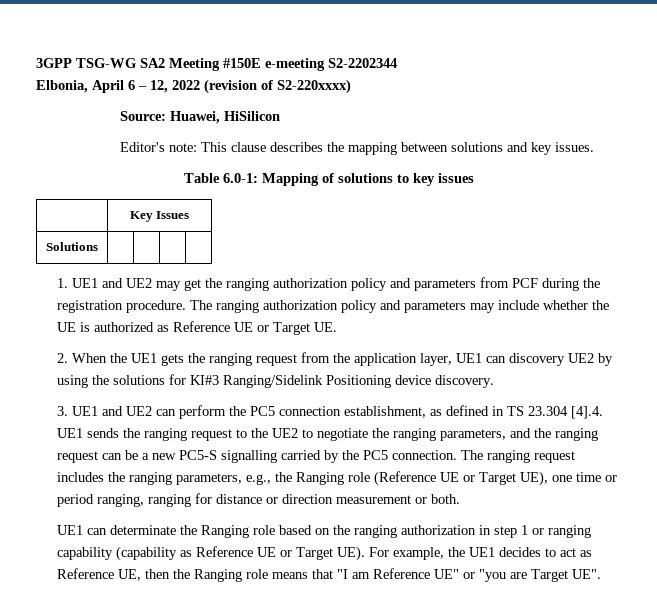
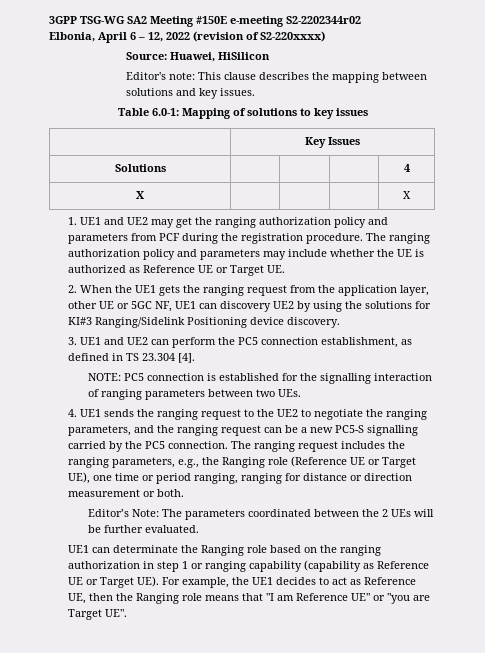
- 3GPP TSG-WG SA2 Meeting #150E e-meeting S2-2202344
+ 3GPP TSG-WG SA2 Meeting #150E e-meeting S2-2202344r02
- Solutions | | | |
+ Solutions | | | | 4
+ X | | | | X
- 2. When the UE1 gets the ranging request from the application layer, UE1 can discovery UE2 by using the solutions for KI#3 Ranging/Sidelink Positioning device discovery.
+ 2. When the UE1 gets the ranging request from the application layer, other UE or 5GC NF, UE1 can discovery UE2 by using the solutions for KI#3 Ranging/Sidelink Positioning device discovery.
- 3. UE1 and UE2 can perform the PC5 connection establishment, as defined in TS 23.304 [4].4. UE1 sends the ranging request to the UE2 to negotiate the ranging parameters, and the ranging request can be a new PC5-S signalling carried by the PC5 connection.
+ 3. UE1 and UE2 can perform the PC5 connection establishment, as defined in TS 23.304 [4].
+ NOTE: PC5 connection is established for the signalling interaction of ranging parameters between two UEs.
+ 4. UE1 sends the ranging request to the UE2 to negotiate the ranging parameters, and the ranging request can be a new PC5-S signalling carried by the PC5 connection.
+ Editor’s Note: The parameters coordinated between the 2 UEs will be further evaluated.

